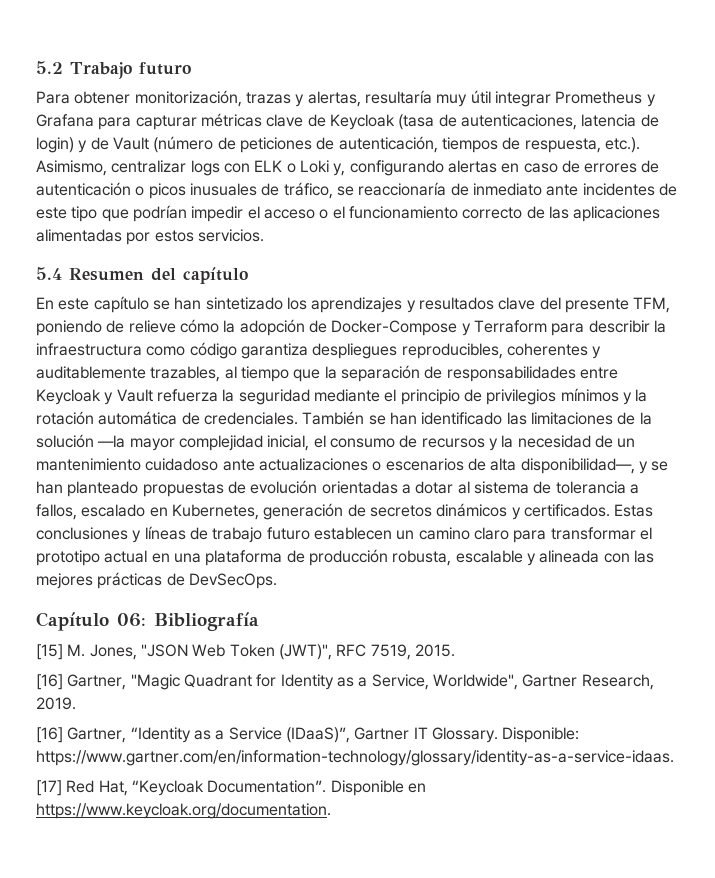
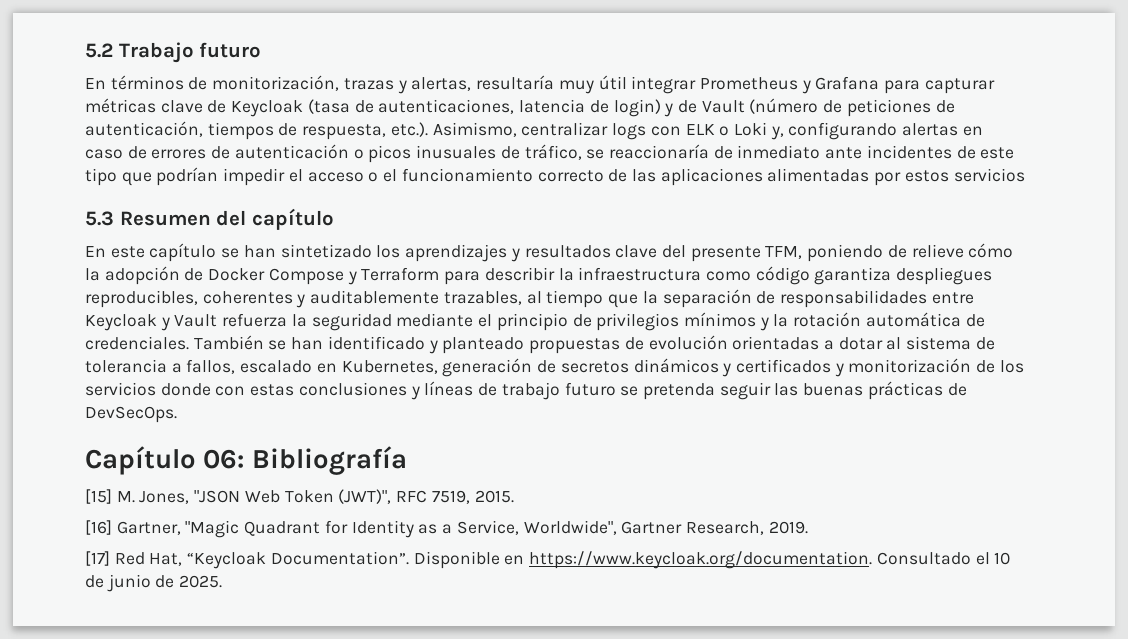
- Para obtener monitorización, trazas y alertas, resultaría muy útil integrar Prometheus y Grafana para capturar métricas clave de Keycloak (tasa de autenticaciones, latencia de login) y de Vault (número de peticiones de autenticación, tiempos de respuesta, etc.). Asimismo, centralizar logs con ELK o Loki y, configurando alertas en caso de errores de autenticación o picos inusuales de tráfico, se reaccionaría de inmediato ante incidentes de este tipo que podrían impedir el acceso o el funcionamiento correcto de las aplicaciones alimentadas por estos servicios.
- 5.4 Resumen del capítulo
+ En términos de monitorización, trazas y alertas, resultaría muy útil integrar Prometheus y Grafana para capturar métricas clave de Keycloak (tasa de autenticaciones, latencia de login) y de Vault (número de peticiones de autenticación, tiempos de respuesta, etc.). Asimismo, centralizar logs con ELK o Loki y, configurando alertas en caso de errores de autenticación o picos inusuales de tráfico, se reaccionaría de inmediato ante incidentes de este tipo que podrían impedir el acceso o el funcionamiento correcto de las aplicaciones alimentadas por estos servicios
+ 5.3 Resumen del capítulo
- En este capítulo se han sintetizado los aprendizajes y resultados clave del presente TFM, poniendo de relieve cómo la adopción de Docker-Compose y Terraform para describir la infraestructura como código garantiza despliegues reproducibles, coherentes y auditablemente trazables, al tiempo que la separación de responsabilidades entre Keycloak y Vault refuerza la seguridad mediante el principio de privilegios mínimos y la rotación automática de credenciales.
+ En este capítulo se han sintetizado los aprendizajes y resultados clave del presente TFM, poniendo de relieve cómo la adopción de Docker Compose y Terraform para describir la infraestructura como código garantiza despliegues reproducibles, coherentes y auditablemente trazables, al tiempo que la separación de responsabilidades entre Keycloak y Vault refuerza la seguridad mediante el principio de privilegios mínimos y la rotación automática de credenciales.
- También se han identificado las limitaciones de la solución —la mayor complejidad inicial, el consumo de recursos y la necesidad de un mantenimiento cuidadoso ante actualizaciones o escenarios de alta disponibilidad—, y se han planteado propuestas de evolución orientadas a dotar al sistema de tolerancia a fallos, escalado en Kubernetes, generación de secretos dinámicos y certificados. Estas conclusiones y líneas de trabajo futuro establecen un camino claro para transformar el prototipo actual en una plataforma de producción robusta, escalable y alineada con las mejores prácticas de DevSecOps.
+ También se han identificado y planteado propuestas de evolución orientadas a dotar al sistema de tolerancia a fallos, escalado en Kubernetes, generación de secretos dinámicos y certificados y monitorización de los servicios donde con estas conclusiones y líneas de trabajo futuro se pretenda seguir las buenas prácticas de DevSecOps.
- [16] Gartner, “Identity as a Service (IDaaS)”, Gartner IT Glossary. Disponible: https://www.gartner.com/en/information-technology/glossary/identity-as-a-service-idaas.
- Disponible en https://www.keycloak.org/documentation.
+ Disponible en https://www.keycloak.org/documentation. Consultado el 10 de junio de 2025.

